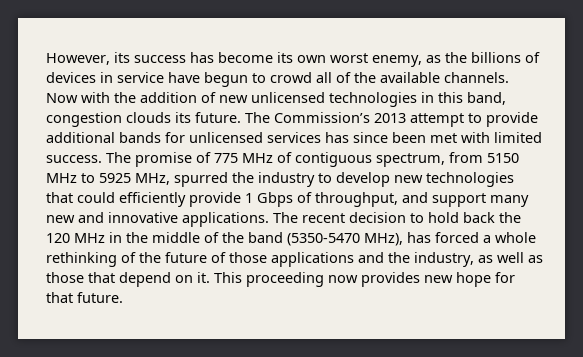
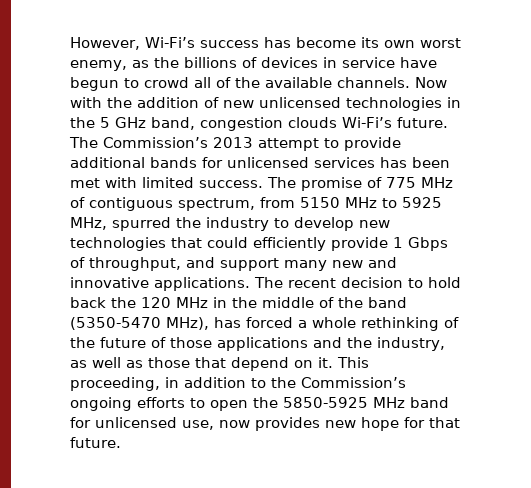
- However, its success has become its own worst enemy, as the billions of devices in service have begun to crowd all of the available channels.
+ However, Wi-Fi’s success has become its own worst enemy, as the billions of devices in service have begun to crowd all of the available channels.
- Now with the addition of new unlicensed technologies in this band, congestion clouds its future.
+ Now with the addition of new unlicensed technologies in the 5 GHz band, congestion clouds Wi-Fi’s future.
- The Commission’s 2013 attempt to provide additional bands for unlicensed services has since been met with limited success.
+ The Commission’s 2013 attempt to provide additional bands for unlicensed services has been met with limited success.
- This proceeding now provides new hope for that future.
+ This proceeding, in addition to the Commission’s ongoing efforts to open the 5850-5925 MHz band for unlicensed use, now provides new hope for that future.

